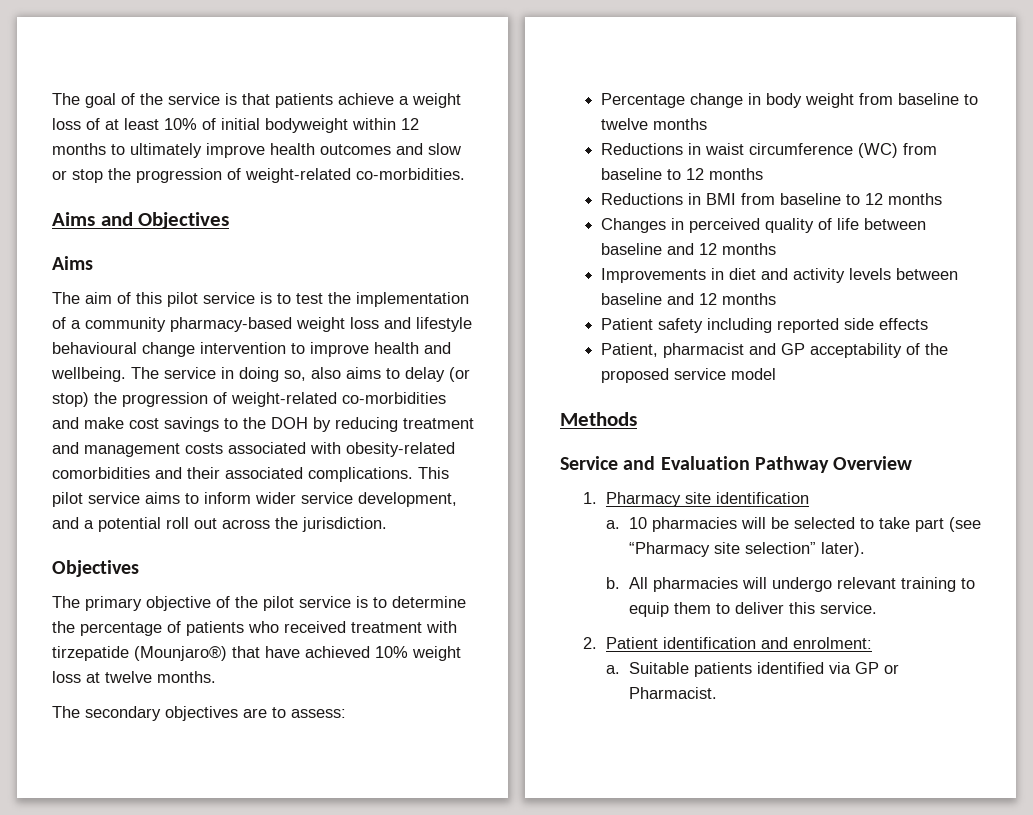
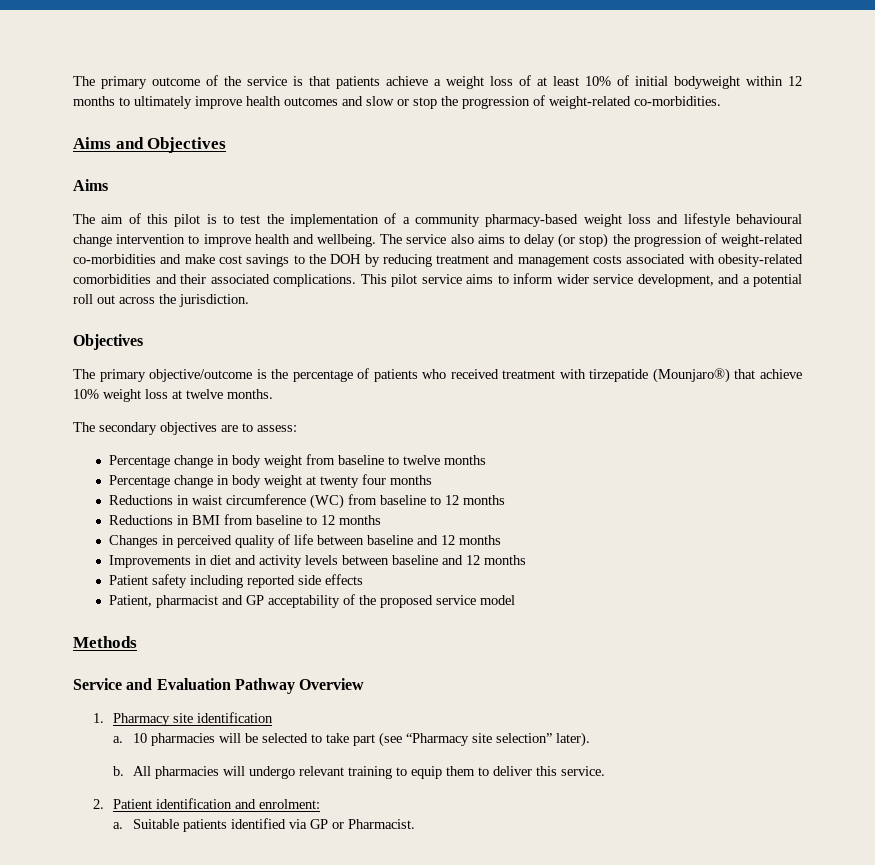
- The goal of the service is that patients achieve a weight loss of at least 10% of initial bodyweight within 12 months to ultimately improve health outcomes and slow or stop the progression of weight-related co-morbidities.
+ The primary outcome of the service is that patients achieve a weight loss of at least 10% of initial bodyweight within 12 months to ultimately improve health outcomes and slow or stop the progression of weight-related co-morbidities.
- The aim of this pilot service is to test the implementation of a community pharmacy-based weight loss and lifestyle behavioural change intervention to improve health and wellbeing.
+ The aim of this pilot is to test the implementation of a community pharmacy-based weight loss and lifestyle behavioural change intervention to improve health and wellbeing.
- The service in doing so, also aims to delay (or stop) the progression of weight-related co-morbidities and make cost savings to the DOH by reducing treatment and management costs associated with obesity-related comorbidities and their associated complications.
+ The service also aims to delay (or stop) the progression of weight-related co-morbidities and make cost savings to the DOH by reducing treatment and management costs associated with obesity-related comorbidities and their associated complications.
- The primary objective of the pilot service is to determine the percentage of patients who received treatment with tirzepatide (Mounjaro®) that have achieved 10% weight loss at twelve months.
+ The primary objective/outcome is the percentage of patients who received treatment with tirzepatide (Mounjaro®) that achieve 10% weight loss at twelve months.
+ Percentage change in body weight at twenty four months

